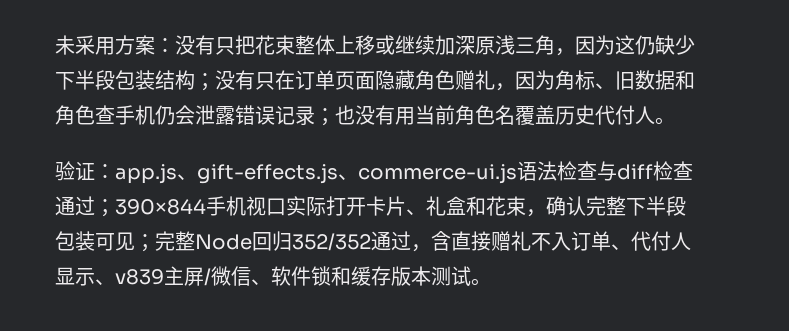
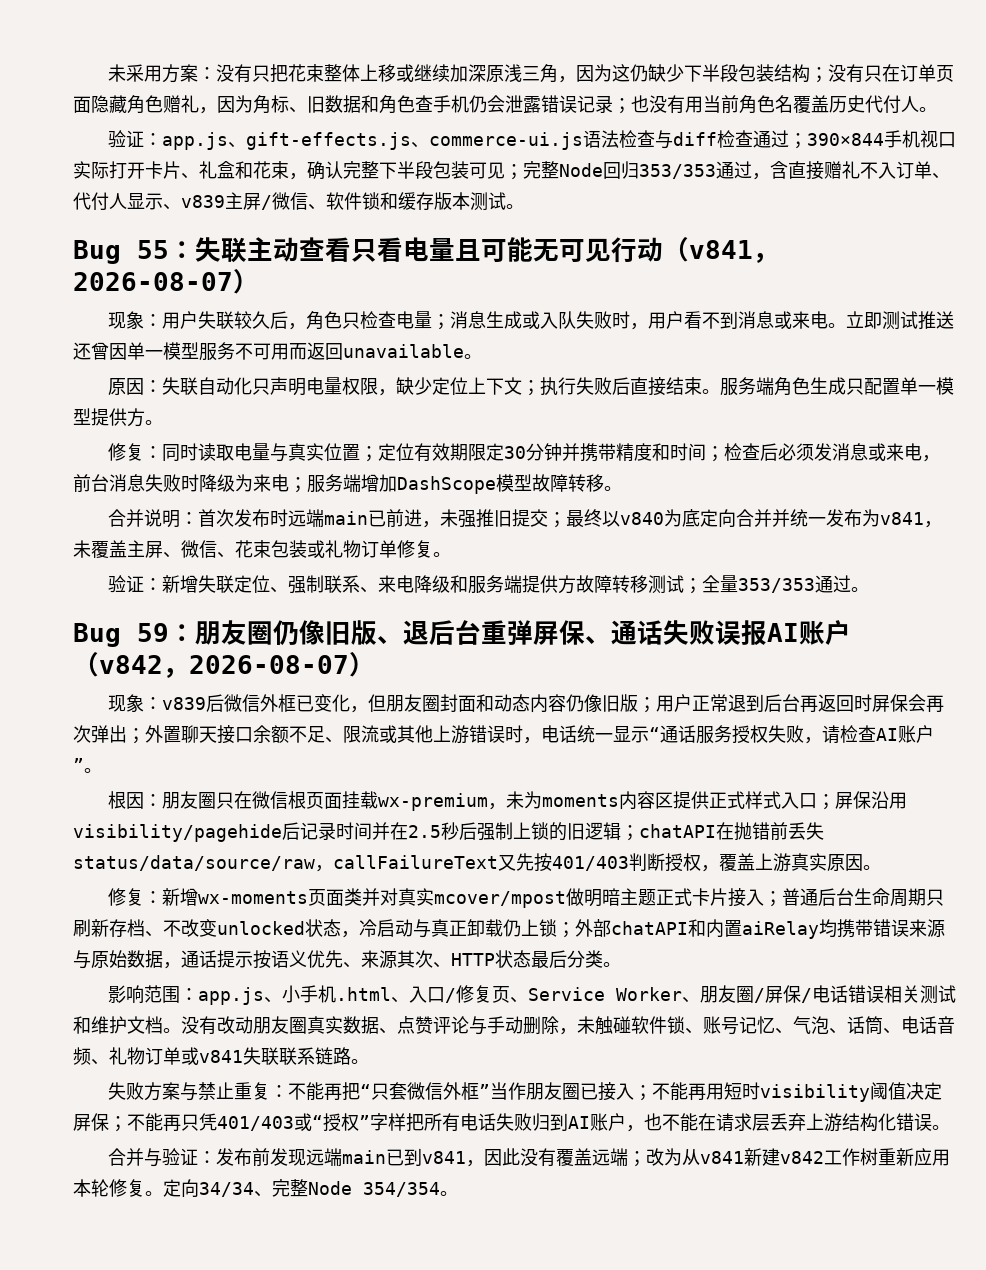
- 验证：app.js、gift-effects.js、commerce-ui.js语法检查与diff检查通过；390×844手机视口实际打开卡片、礼盒和花束，确认完整下半段包装可见；完整Node回归352/352通过，含直接赠礼不入订单、代付人显示、v839主屏/微信、软件锁和缓存版本测试。
+ 验证：app.js、gift-effects.js、commerce-ui.js语法检查与diff检查通过；390×844手机视口实际打开卡片、礼盒和花束，确认完整下半段包装可见；完整Node回归353/353通过，含直接赠礼不入订单、代付人显示、v839主屏/微信、软件锁和缓存版本测试。
+ Bug 55：失联主动查看只看电量且可能无可见行动（v841，2026-08-07）
+ 现象：用户失联较久后，角色只检查电量；消息生成或入队失败时，用户看不到消息或来电。立即测试推送还曾因单一模型服务不可用而返回unavailable。
+ 原因：失联自动化只声明电量权限，缺少定位上下文；执行失败后直接结束。服务端角色生成只配置单一模型提供方。
+ 修复：同时读取电量与真实位置；定位有效期限定30分钟并携带精度和时间；检查后必须发消息或来电，前台消息失败时降级为来电；服务端增加DashScope模型故障转移。
+ 合并说明：首次发布时远端main已前进，未强推旧提交；最终以v840为底定向合并并统一发布为v841，未覆盖主屏、微信、花束包装或礼物订单修复。
+ 验证：新增失联定位、强制联系、来电降级和服务端提供方故障转移测试；全量353/353通过。
+ Bug 59：朋友圈仍像旧版、退后台重弹屏保、通话失败误报AI账户（v842，2026-08-07）
+ 现象：v839后微信外框已变化，但朋友圈封面和动态内容仍像旧版；用户正常退到后台再返回时屏保会再次弹出；外置聊天接口余额不足、限流或其他上游错误时，电话统一显示“通话服务授权失败，请检查AI账户”。
+ 根因：朋友圈只在微信根页面挂载wx-premium，未为moments内容区提供正式样式入口；屏保沿用visibility/pagehide后记录时间并在2.5秒后强制上锁的旧逻辑；chatAPI在抛错前丢失status/data/source/raw，callFailureText又先按401/403判断授权，覆盖上游真实原因。
+ 修复：新增wx-moments页面类并对真实mcover/mpost做明暗主题正式卡片接入；普通后台生命周期只刷新存档、不改变unlocked状态，冷启动与真正卸载仍上锁；外部chatAPI和内置aiRelay均携带错误来源与原始数据，通话提示按语义优先、来源其次、HTTP状态最后分类。
+ 影响范围：app.js、小手机.html、入口/修复页、Service Worker、朋友圈/屏保/电话错误相关测试和维护文档。没有改动朋友圈真实数据、点赞评论与手动删除，未触碰软件锁、账号记忆、气泡、话筒、电话音频、礼物订单或v841失联联系链路。
+ 失败方案与禁止重复：不能再把“只套微信外框”当作朋友圈已接入；不能再用短时visibility阈值决定屏保；不能再只凭401/403或“授权”字样把所有电话失败归到AI账户，也不能在请求层丢弃上游结构化错误。
+ 合并与验证：发布前发现远端main已到v841，因此没有覆盖远端；改为从v841新建v842工作树重新应用本轮修复。定向34/34、完整Node 354/354。

